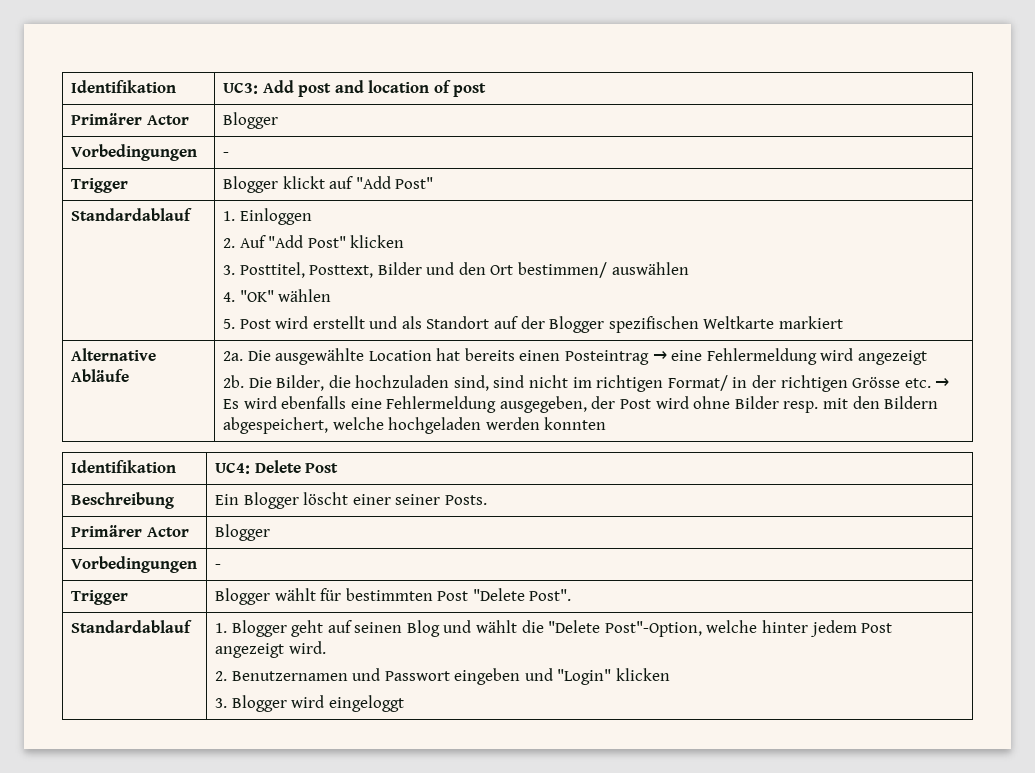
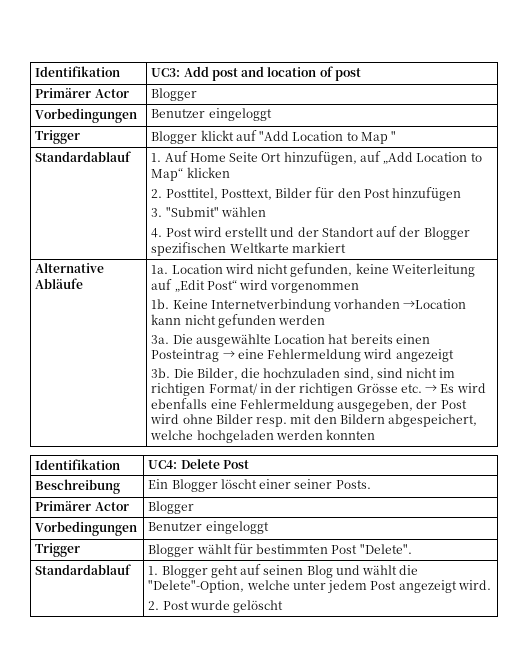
  Identifikation | UC3: Add post and location of post
  Primärer Actor | Blogger
- Vorbedingungen | -
+ Vorbedingungen | Benutzer eingeloggt
- Trigger | Blogger klickt auf "Add Post"
- Standardablauf | 1. Einloggen
- 2. Auf "Add Post" klicken
- 3. Posttitel, Posttext, Bilder und den Ort bestimmen/ auswählen
- 4. "OK" wählen
- 5. Post wird erstellt und als Standort auf der Blogger spezifischen Weltkarte markiert
+ Trigger | Blogger klickt auf "Add Location to Map "
+ Standardablauf | 1. Auf Home Seite Ort hinzufügen, auf „Add Location to Map“ klicken
+ 2. Posttitel, Posttext, Bilder für den Post hinzufügen
+ 3. "Submit" wählen
+ 4. Post wird erstellt und der Standort auf der Blogger spezifischen Weltkarte markiert
- 2a.
+ 1a. Location wird nicht gefunden, keine Weiterleitung auf „Edit Post“ wird vorgenommen
+ 1b. Keine Internetverbindung vorhanden →Location kann nicht gefunden werden
+ 3a.
- 2b.
+ 3b.
  Beschreibung | Ein Blogger löscht einer seiner Posts.
  Primärer Actor | Blogger
- Vorbedingungen | -
+ Vorbedingungen | Benutzer eingeloggt
- Trigger | Blogger wählt für bestimmten Post "Delete Post".
+ Trigger | Blogger wählt für bestimmten Post "Delete".
- Standardablauf | 1. Blogger geht auf seinen Blog und wählt die "Delete Post"-Option, welche hinter jedem Post angezeigt wird.
- 2. Benutzernamen und Passwort eingeben und "Login" klicken
- 3. Blogger wird eingeloggt
+ Standardablauf | 1. Blogger geht auf seinen Blog und wählt die "Delete"-Option, welche unter jedem Post angezeigt wird.
+ 2. Post wurde gelöscht

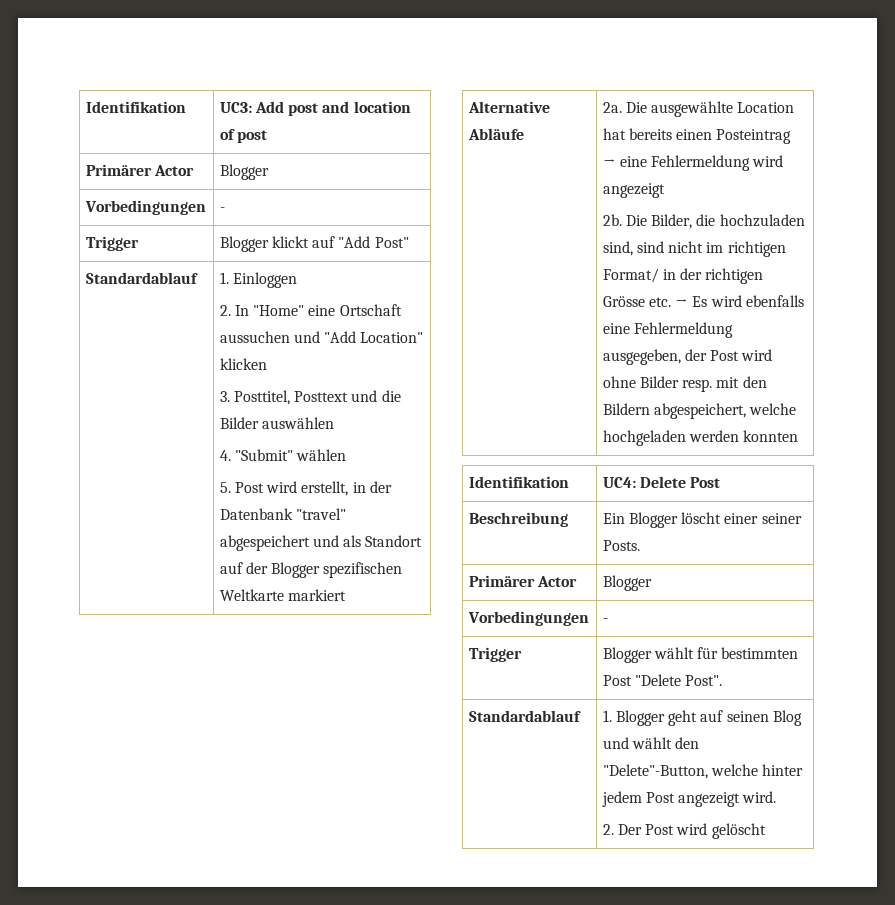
  Identifikation | UC3: Add post and location of post
  Primärer Actor | Blogger
- Vorbedingungen | Benutzer eingeloggt
+ Vorbedingungen | -
- Trigger | Blogger klickt auf "Add Location to Map "
- Standardablauf | 1. Auf Home Seite Ort hinzufügen, auf „Add Location to Map“ klicken
- 2. Posttitel, Posttext, Bilder für den Post hinzufügen
- 3. "Submit" wählen
- 4. Post wird erstellt und der Standort auf der Blogger spezifischen Weltkarte markiert
+ Trigger | Blogger klickt auf "Add Post"
+ Standardablauf | 1. Einloggen
+ 2. In "Home" eine Ortschaft aussuchen und "Add Location" klicken
+ 3. Posttitel, Posttext und die Bilder auswählen
+ 4. "Submit" wählen
+ 5. Post wird erstellt, in der Datenbank "travel" abgespeichert und als Standort auf der Blogger spezifischen Weltkarte markiert
- 1a. Location wird nicht gefunden, keine Weiterleitung auf „Edit Post“ wird vorgenommen
- 1b. Keine Internetverbindung vorhanden →Location kann nicht gefunden werden
- 3a.
+ 2a.
- 3b.
+ 2b.
  Beschreibung | Ein Blogger löscht einer seiner Posts.
  Primärer Actor | Blogger
- Vorbedingungen | Benutzer eingeloggt
+ Vorbedingungen | -
- Trigger | Blogger wählt für bestimmten Post "Delete".
+ Trigger | Blogger wählt für bestimmten Post "Delete Post".
- Standardablauf | 1. Blogger geht auf seinen Blog und wählt die "Delete"-Option, welche unter jedem Post angezeigt wird.
- 2. Post wurde gelöscht
+ Standardablauf | 1. Blogger geht auf seinen Blog und wählt den "Delete"-Button, welche hinter jedem Post angezeigt wird.
+ 2. Der Post wird gelöscht

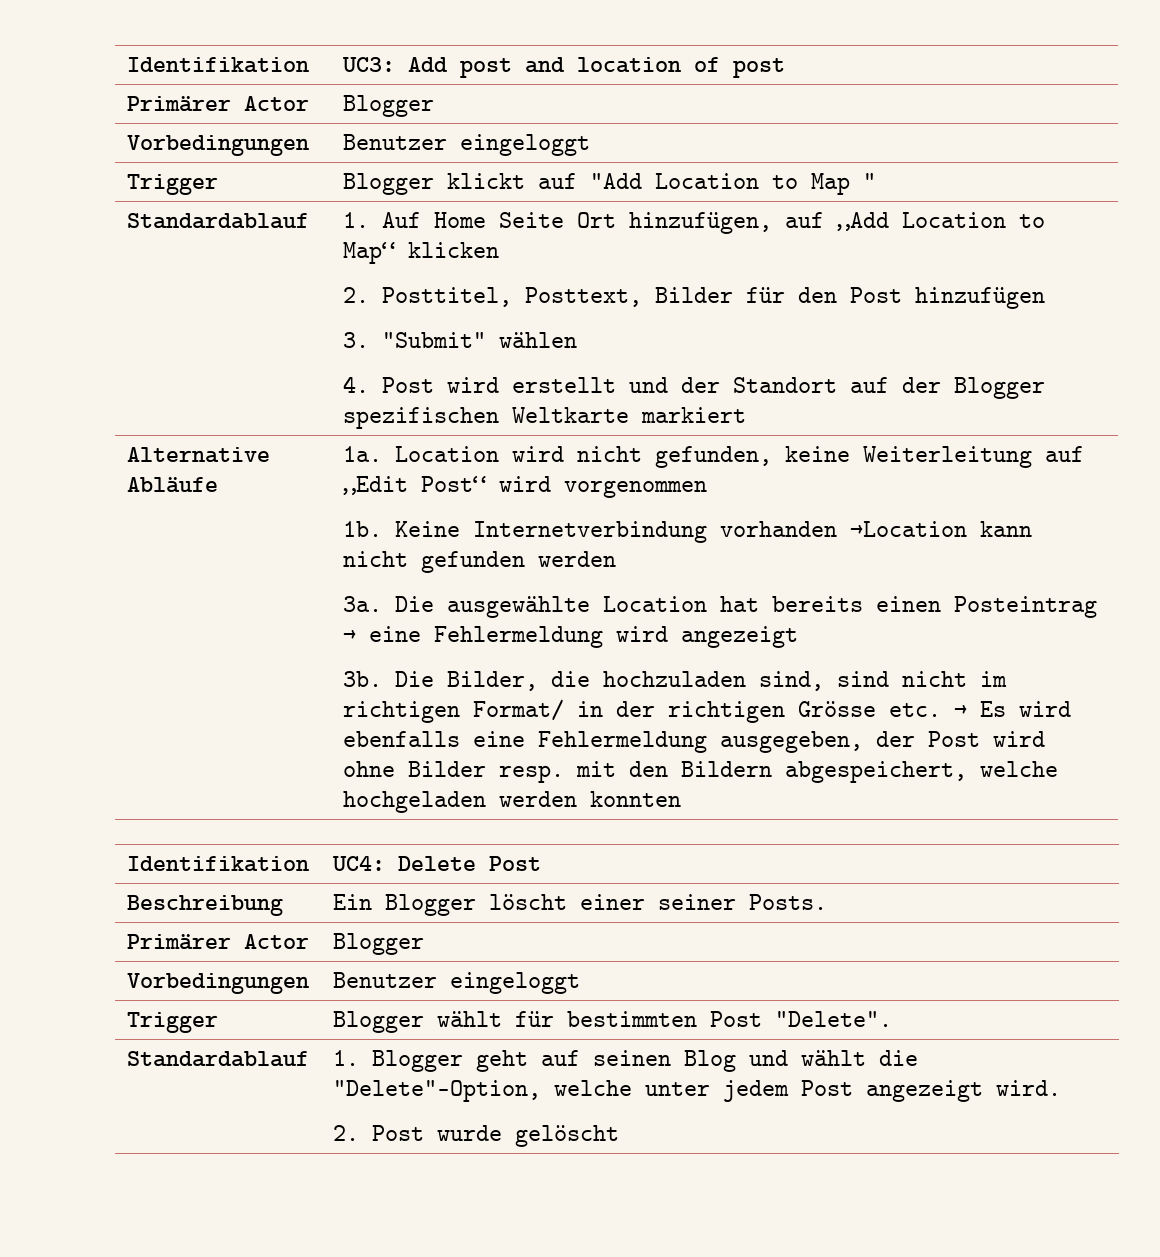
  Identifikation | UC3: Add post and location of post
  Primärer Actor | Blogger
- Vorbedingungen | -
+ Vorbedingungen | Benutzer eingeloggt
- Trigger | Blogger klickt auf "Add Post"
- Standardablauf | 1. Einloggen
- 2. In "Home" eine Ortschaft aussuchen und "Add Location" klicken
- 3. Posttitel, Posttext und die Bilder auswählen
- 4. "Submit" wählen
- 5. Post wird erstellt, in der Datenbank "travel" abgespeichert und als Standort auf der Blogger spezifischen Weltkarte markiert
+ Trigger | Blogger klickt auf "Add Location to Map "
+ Standardablauf | 1. Auf Home Seite Ort hinzufügen, auf „Add Location to Map“ klicken
+ 2. Posttitel, Posttext, Bilder für den Post hinzufügen
+ 3. "Submit" wählen
+ 4. Post wird erstellt und der Standort auf der Blogger spezifischen Weltkarte markiert
- 2a.
+ 1a. Location wird nicht gefunden, keine Weiterleitung auf „Edit Post“ wird vorgenommen
+ 1b. Keine Internetverbindung vorhanden →Location kann nicht gefunden werden
+ 3a.
- 2b.
+ 3b.
  Beschreibung | Ein Blogger löscht einer seiner Posts.
  Primärer Actor | Blogger
- Vorbedingungen | -
+ Vorbedingungen | Benutzer eingeloggt
- Trigger | Blogger wählt für bestimmten Post "Delete Post".
+ Trigger | Blogger wählt für bestimmten Post "Delete".
- Standardablauf | 1. Blogger geht auf seinen Blog und wählt den "Delete"-Button, welche hinter jedem Post angezeigt wird.
- 2. Der Post wird gelöscht
+ Standardablauf | 1. Blogger geht auf seinen Blog und wählt die "Delete"-Option, welche unter jedem Post angezeigt wird.
+ 2. Post wurde gelöscht

